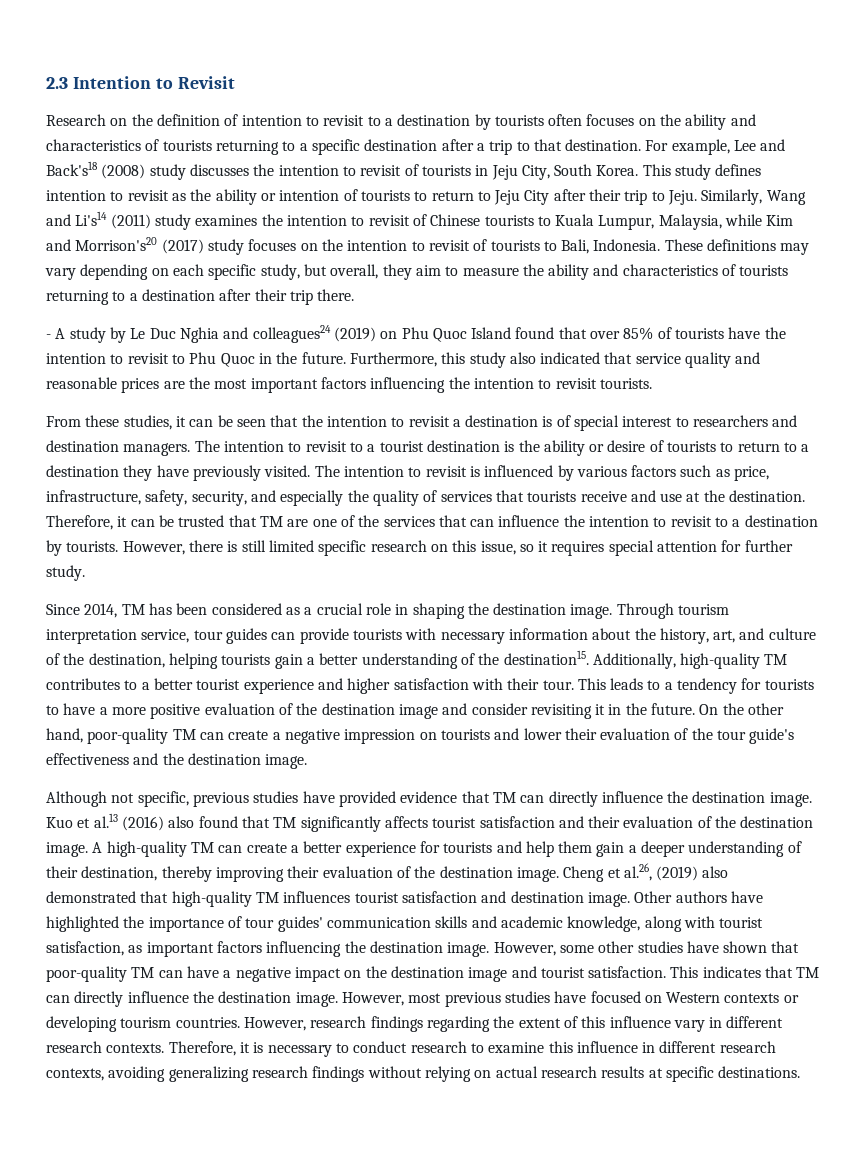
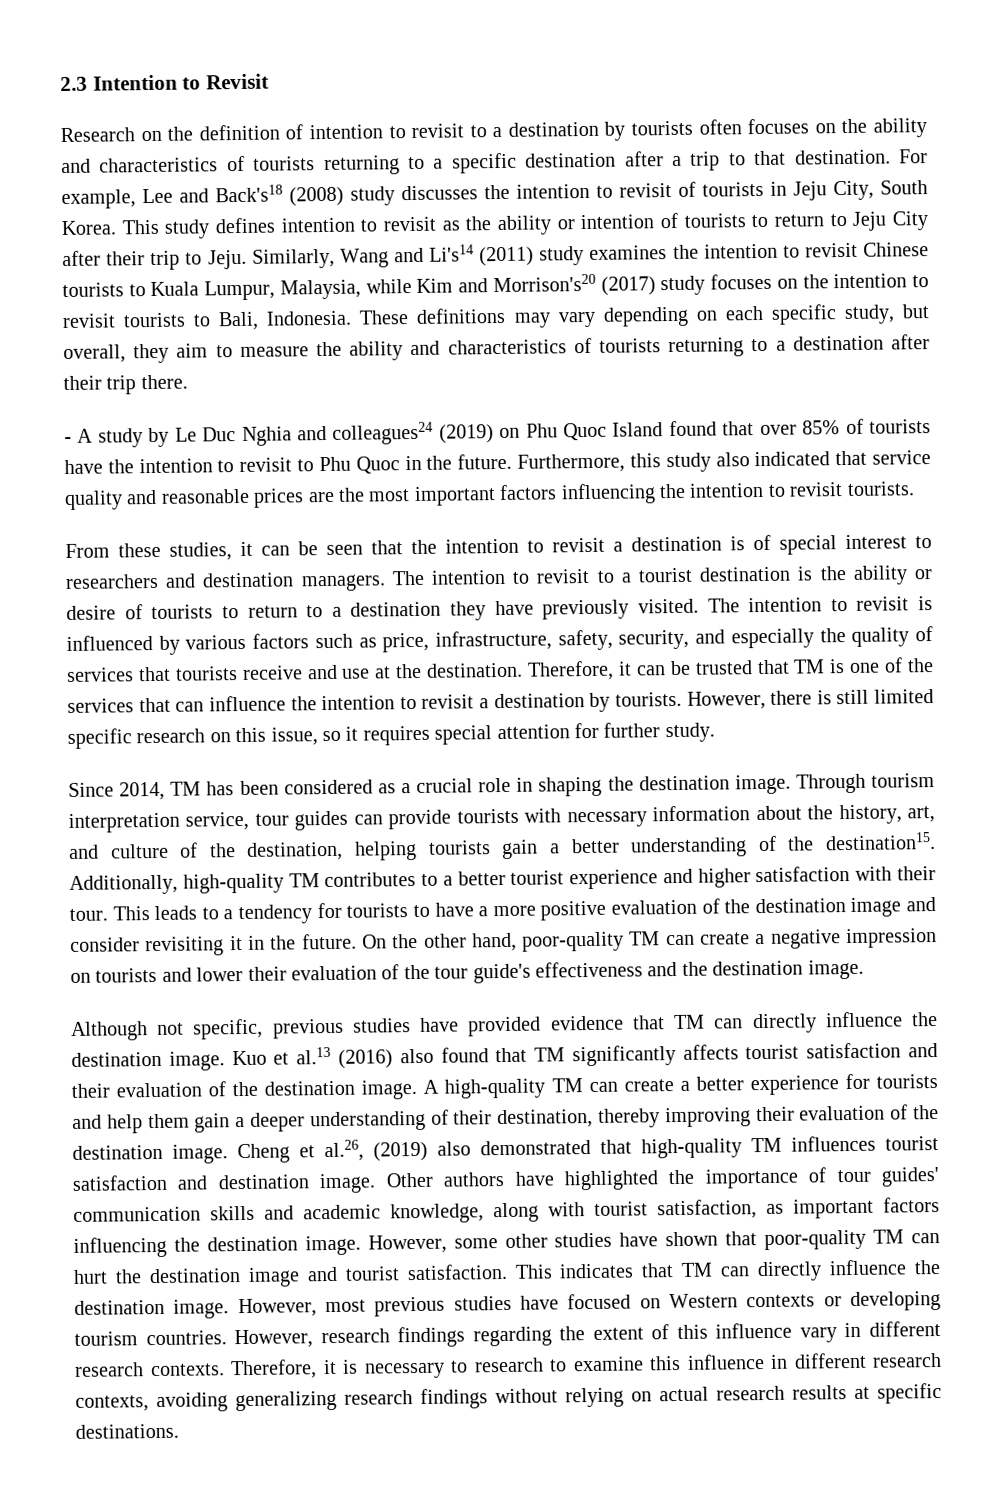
- Similarly, Wang and Li's14 (2011) study examines the intention to revisit of Chinese tourists to Kuala Lumpur, Malaysia, while Kim and Morrison's20 (2017) study focuses on the intention to revisit of tourists to Bali, Indonesia.
+ Similarly, Wang and Li's14 (2011) study examines the intention to revisit Chinese tourists to Kuala Lumpur, Malaysia, while Kim and Morrison's20 (2017) study focuses on the intention to revisit tourists to Bali, Indonesia.
- Therefore, it can be trusted that TM are one of the services that can influence the intention to revisit to a destination by tourists.
+ Therefore, it can be trusted that TM is one of the services that can influence the intention to revisit a destination by tourists.
- However, some other studies have shown that poor-quality TM can have a negative impact on the destination image and tourist satisfaction.
+ However, some other studies have shown that poor-quality TM can hurt the destination image and tourist satisfaction.
- Therefore, it is necessary to conduct research to examine this influence in different research contexts, avoiding generalizing research findings without relying on actual research results at specific destinations.
+ Therefore, it is necessary to research to examine this influence in different research contexts, avoiding generalizing research findings without relying on actual research results at specific destinations.

